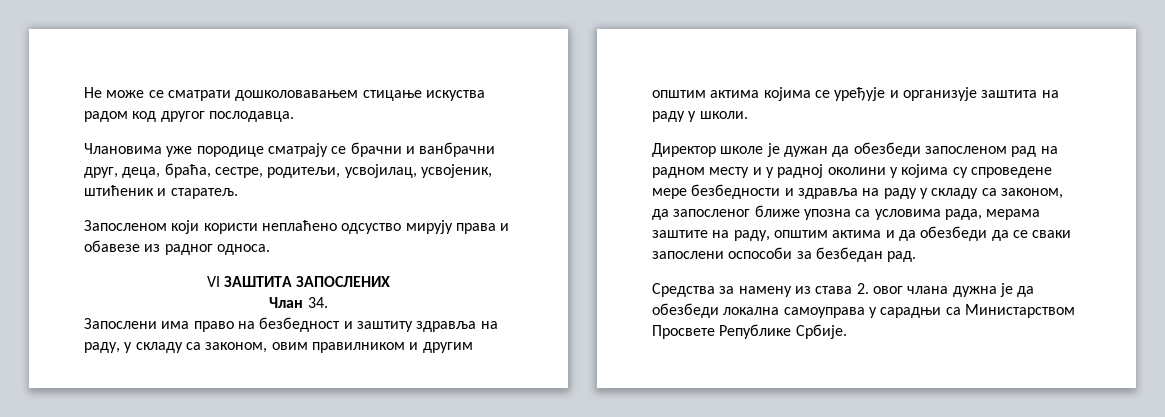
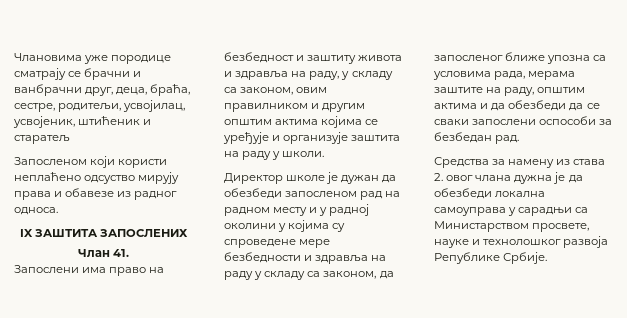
- Не може се сматрати дошколовавањем стицање искуства радом код другог послодавца.
- Члановима уже породице сматрају се брачни и ванбрачни друг, деца, браћа, сестре, родитељи, усвојилац, усвојеник, штићеник и старатељ.
+ Члановима уже породице сматрају се брачни и ванбрачни друг, деца, браћа, сестре, родитељи, усвојилац, усвојеник, штићеник и старатељ
- VI ЗАШТИТА ЗАПОСЛЕНИХ
+ IX ЗАШТИТА ЗАПОСЛЕНИХ
- Члан 34.
+ Члан 41.
- Запослени има право на безбедност и заштиту здравља на раду, у складу са законом, овим правилником и другим општим актима којима се уређује и организује заштита на раду у школи.
+ Запослени има право на безбедност и заштиту живота и здравља на раду, у складу са законом, овим правилником и другим општим актима којима се уређује и организује заштита на раду у школи.
- Средства за намену из става 2. овог члана дужна је да обезбеди локална самоуправа у сарадњи са Министарством Просвете Републике Србије.
+ Средства за намену из става 2. овог члана дужна је да обезбеди локална самоуправа у сарадњи са Министарством просвете, науке и технолошког развоја Републике Србије.

